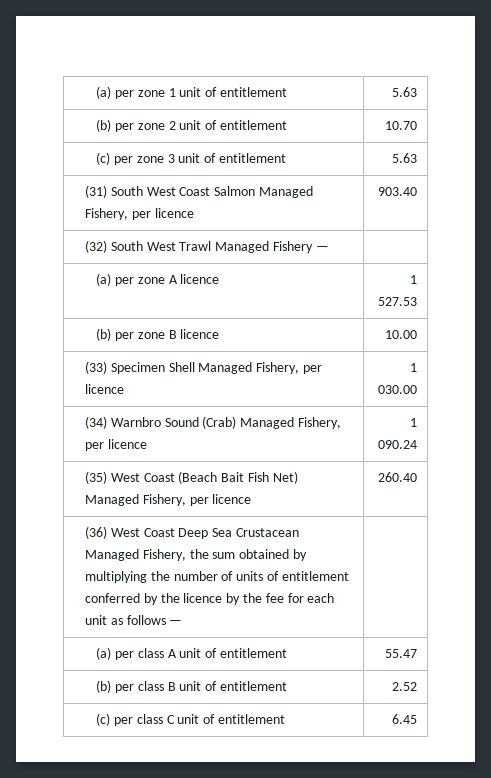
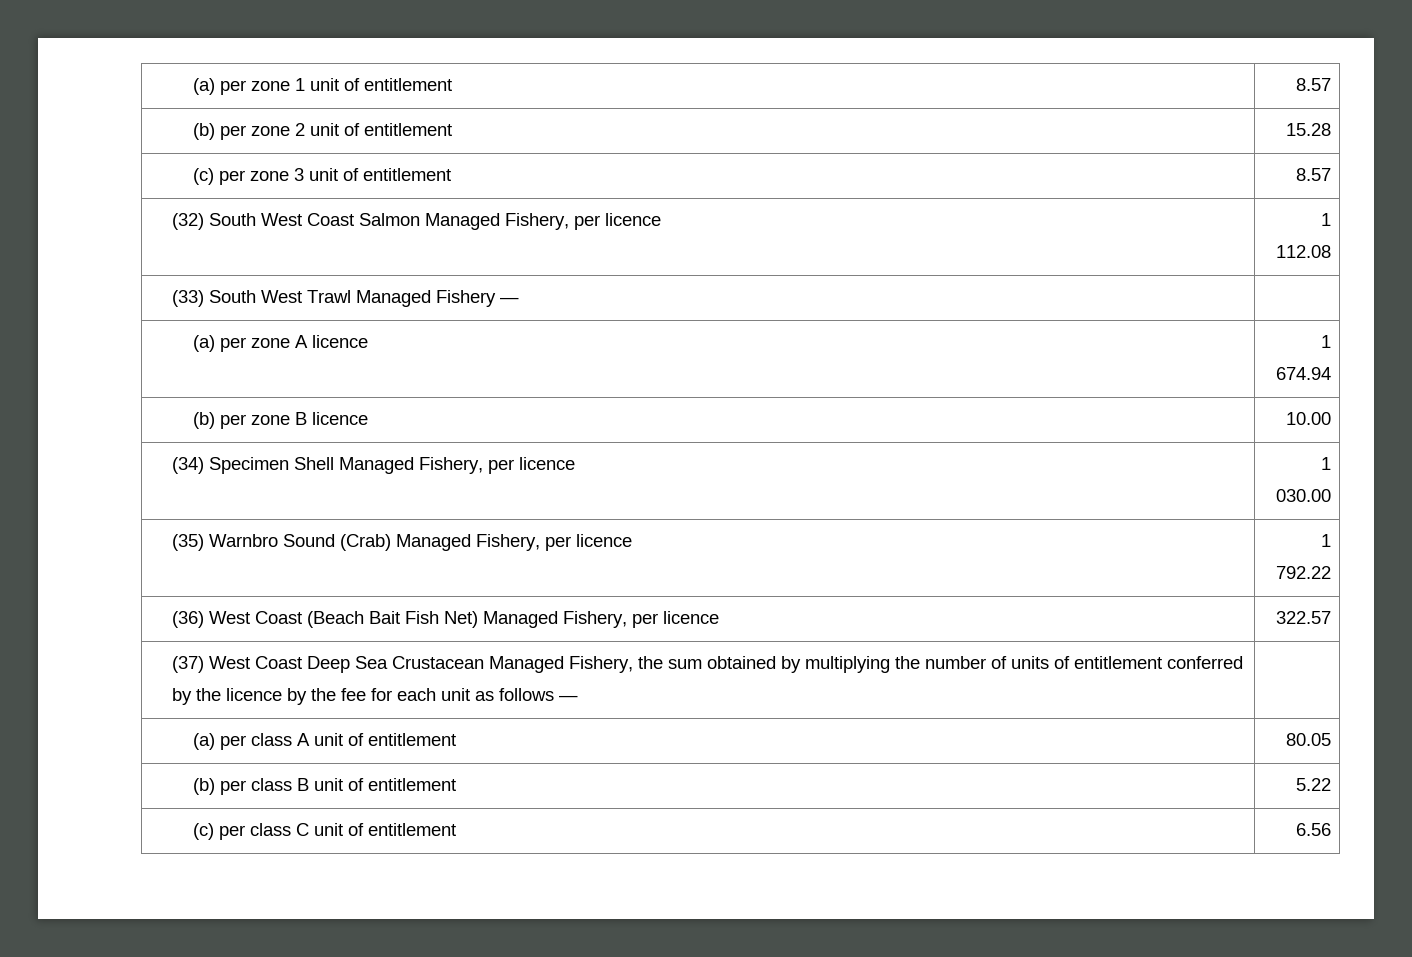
- (a) per zone 1 unit of entitlement | 5.63
+ (a) per zone 1 unit of entitlement | 8.57
- (b) per zone 2 unit of entitlement | 10.70
+ (b) per zone 2 unit of entitlement | 15.28
- (c) per zone 3 unit of entitlement | 5.63
- (31) South West Coast Salmon Managed Fishery, per licence | 903.40
- (32) South West Trawl Managed Fishery — |
+ (c) per zone 3 unit of entitlement | 8.57
+ (32) South West Coast Salmon Managed Fishery, per licence | 1 112.08
+ (33) South West Trawl Managed Fishery — |
- (a) per zone A licence | 1 527.53
+ (a) per zone A licence | 1 674.94
- (33) Specimen Shell Managed Fishery, per licence | 1 030.00
+ (34) Specimen Shell Managed Fishery, per licence | 1 030.00
- (34) Warnbro Sound (Crab) Managed Fishery, per licence | 1 090.24
- (35) West Coast (Beach Bait Fish Net) Managed Fishery, per licence | 260.40
- (36) West Coast Deep Sea Crustacean Managed Fishery, the sum obtained by multiplying the number of units of entitlement conferred by the licence by the fee for each unit as follows — |
+ (35) Warnbro Sound (Crab) Managed Fishery, per licence | 1 792.22
+ (36) West Coast (Beach Bait Fish Net) Managed Fishery, per licence | 322.57
+ (37) West Coast Deep Sea Crustacean Managed Fishery, the sum obtained by multiplying the number of units of entitlement conferred by the licence by the fee for each unit as follows — |
- (a) per class A unit of entitlement | 55.47
+ (a) per class A unit of entitlement | 80.05
- (b) per class B unit of entitlement | 2.52
+ (b) per class B unit of entitlement | 5.22
- (c) per class C unit of entitlement | 6.45
+ (c) per class C unit of entitlement | 6.56

